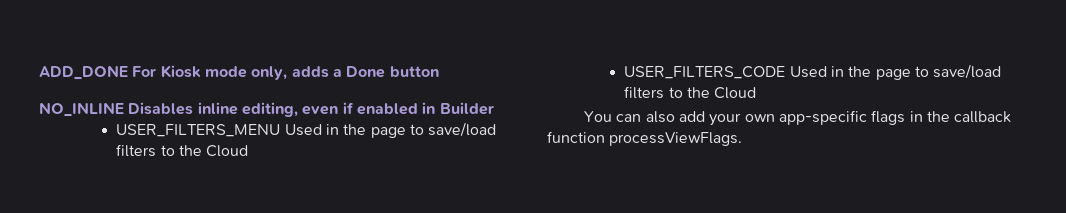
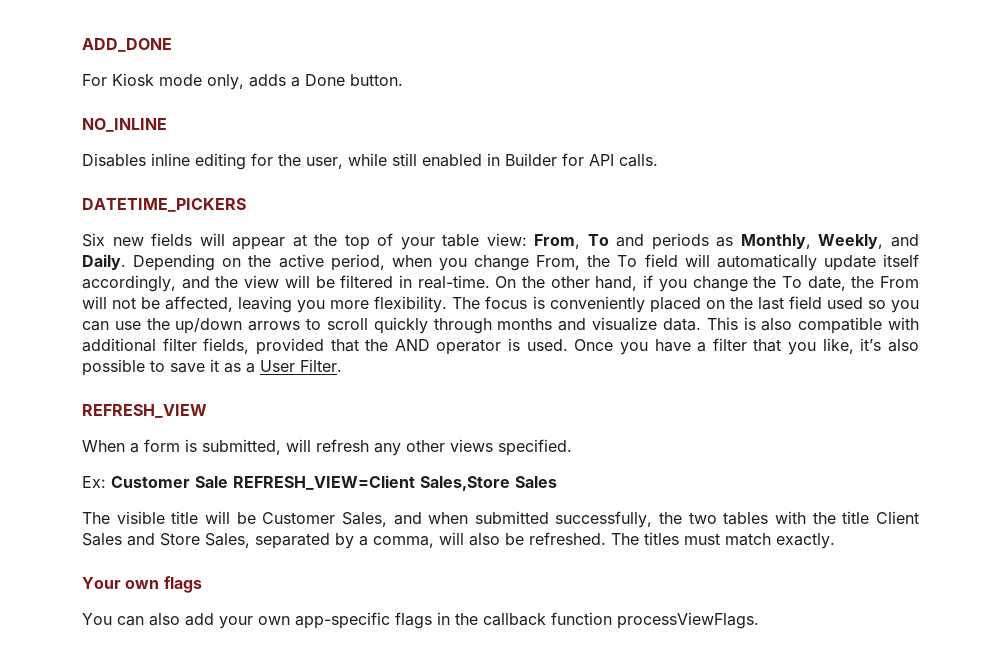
- ADD_DONE For Kiosk mode only, adds a Done button
+ ADD_DONE
+ For Kiosk mode only, adds a Done button.
- NO_INLINE Disables inline editing, even if enabled in Builder
- USER_FILTERS_MENU Used in the page to save/load filters to the Cloud
- USER_FILTERS_CODE Used in the page to save/load filters to the Cloud
+ NO_INLINE
+ Disables inline editing for the user, while still enabled in Builder for API calls.
+ DATETIME_PICKERS
+ Six new fields will appear at the top of your table view: From, To and periods as Monthly, Weekly, and Daily. Depending on the active period, when you change From, the To field will automatically update itself accordingly, and the view will be filtered in real-time. On the other hand, if you change the To date, the From will not be affected, leaving you more flexibility. The focus is conveniently placed on the last field used so you can use the up/down arrows to scroll quickly through months and visualize data. This is also compatible with additional filter fields, provided that the AND operator is used. Once you have a filter that you like, it’s also possible to save it as a User Filter.
+ REFRESH_VIEW
+ When a form is submitted, will refresh any other views specified.
+ Ex: Customer Sale REFRESH_VIEW=Client Sales,Store Sales
+ The visible title will be Customer Sales, and when submitted successfully, the two tables with the title Client Sales and Store Sales, separated by a comma, will also be refreshed. The titles must match exactly.
+ Your own flags

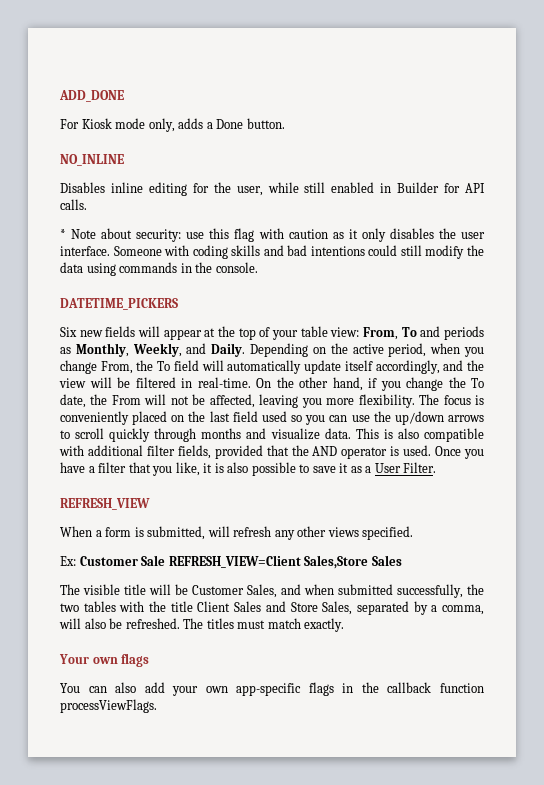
+ * Note about security: use this flag with caution as it only disables the user interface. Someone with coding skills and bad intentions could still modify the data using commands in the console.
- Once you have a filter that you like, it’s also possible to save it as a User Filter.
+ Once you have a filter that you like, it is also possible to save it as a User Filter.

